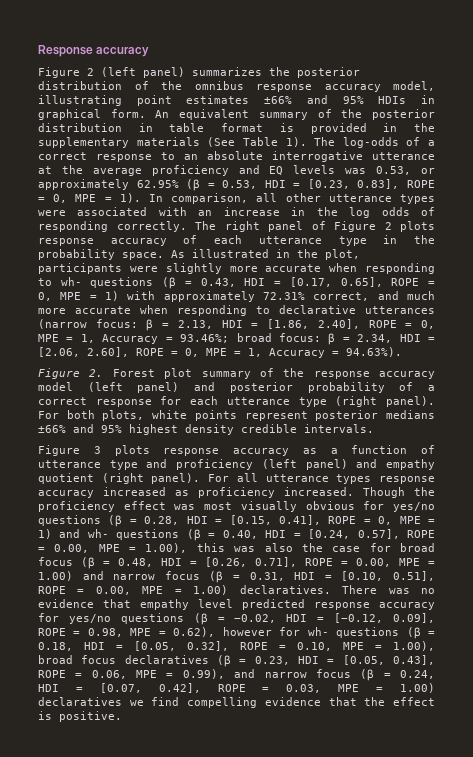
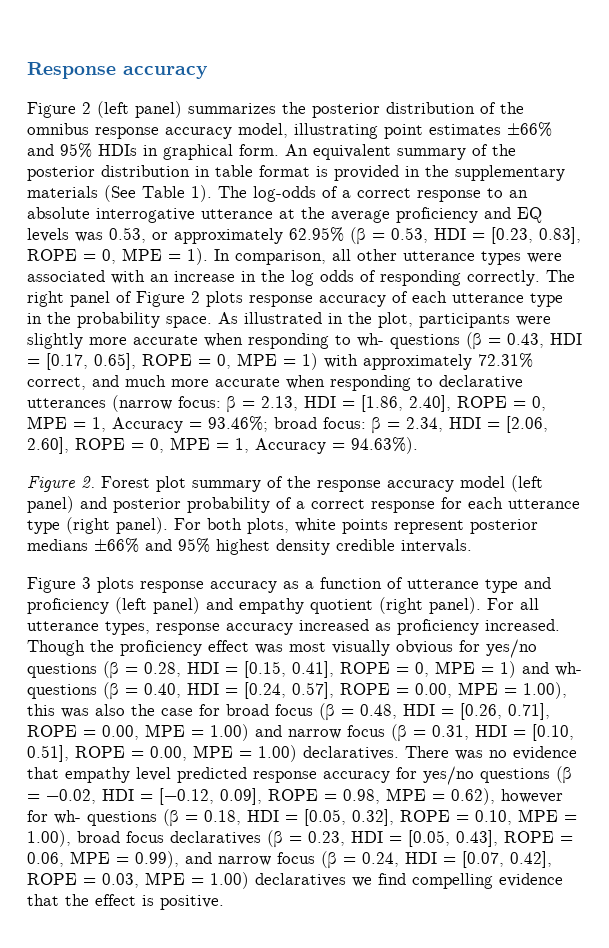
- For all utterance types response accuracy increased as proficiency increased.
+ For all utterance types, response accuracy increased as proficiency increased.

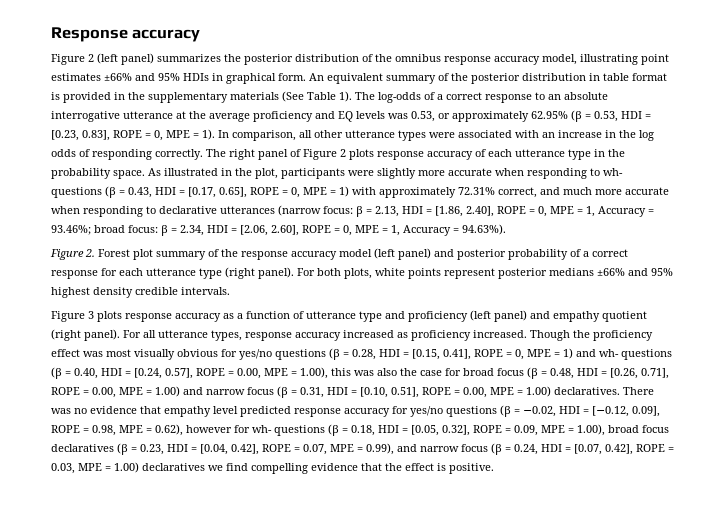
- There was no evidence that empathy level predicted response accuracy for yes/no questions (β = −0.02, HDI = [−0.12, 0.09], ROPE = 0.98, MPE = 0.62), however for wh- questions (β = 0.18, HDI = [0.05, 0.32], ROPE = 0.10, MPE = 1.00), broad focus declaratives (β = 0.23, HDI = [0.05, 0.43], ROPE = 0.06, MPE = 0.99), and narrow focus (β = 0.24, HDI = [0.07, 0.42], ROPE = 0.03, MPE = 1.00) declaratives we find compelling evidence that the effect is positive.
+ There was no evidence that empathy level predicted response accuracy for yes/no questions (β = −0.02, HDI = [−0.12, 0.09], ROPE = 0.98, MPE = 0.62), however for wh- questions (β = 0.18, HDI = [0.05, 0.32], ROPE = 0.09, MPE = 1.00), broad focus declaratives (β = 0.23, HDI = [0.04, 0.42], ROPE = 0.07, MPE = 0.99), and narrow focus (β = 0.24, HDI = [0.07, 0.42], ROPE = 0.03, MPE = 1.00) declaratives we find compelling evidence that the effect is positive.

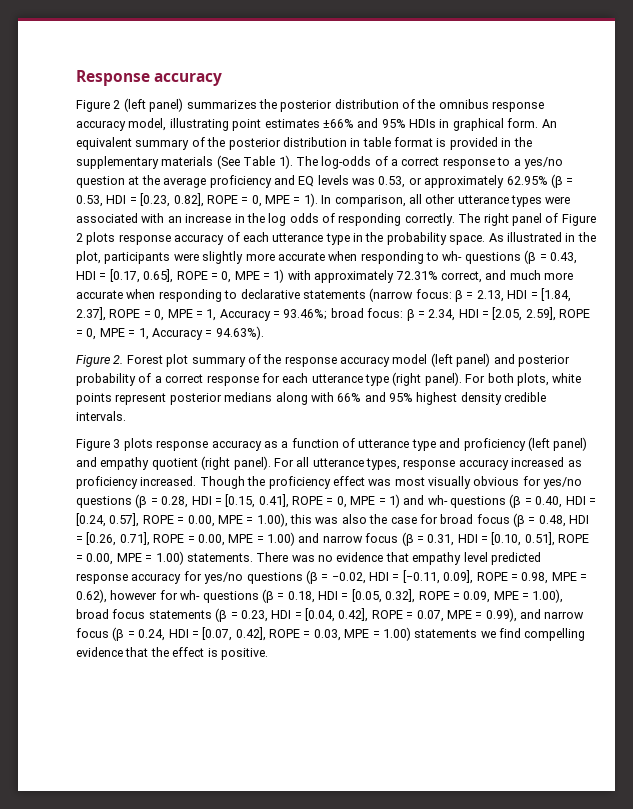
- The log-odds of a correct response to an absolute interrogative utterance at the average proficiency and EQ levels was 0.53, or approximately 62.95% (β = 0.53, HDI = [0.23, 0.83], ROPE = 0, MPE = 1).
+ The log-odds of a correct response to a yes/no question at the average proficiency and EQ levels was 0.53, or approximately 62.95% (β = 0.53, HDI = [0.23, 0.82], ROPE = 0, MPE = 1).
- As illustrated in the plot, participants were slightly more accurate when responding to wh- questions (β = 0.43, HDI = [0.17, 0.65], ROPE = 0, MPE = 1) with approximately 72.31% correct, and much more accurate when responding to declarative utterances (narrow focus:
+ As illustrated in the plot, participants were slightly more accurate when responding to wh- questions (β = 0.43, HDI = [0.17, 0.65], ROPE = 0, MPE = 1) with approximately 72.31% correct, and much more accurate when responding to declarative statements (narrow focus:
- β = 2.13, HDI = [1.86, 2.40], ROPE = 0, MPE = 1, Accuracy = 93.46%;
+ β = 2.13, HDI = [1.84, 2.37], ROPE = 0, MPE = 1, Accuracy = 93.46%;
- β = 2.34, HDI = [2.06, 2.60], ROPE = 0, MPE = 1, Accuracy = 94.63%).
+ β = 2.34, HDI = [2.05, 2.59], ROPE = 0, MPE = 1, Accuracy = 94.63%).
- For both plots, white points represent posterior medians ±66% and 95% highest density credible intervals.
+ For both plots, white points represent posterior medians along with 66% and 95% highest density credible intervals.
- Though the proficiency effect was most visually obvious for yes/no questions (β = 0.28, HDI = [0.15, 0.41], ROPE = 0, MPE = 1) and wh- questions (β = 0.40, HDI = [0.24, 0.57], ROPE = 0.00, MPE = 1.00), this was also the case for broad focus (β = 0.48, HDI = [0.26, 0.71], ROPE = 0.00, MPE = 1.00) and narrow focus (β = 0.31, HDI = [0.10, 0.51], ROPE = 0.00, MPE = 1.00) declaratives.
+ Though the proficiency effect was most visually obvious for yes/no questions (β = 0.28, HDI = [0.15, 0.41], ROPE = 0, MPE = 1) and wh- questions (β = 0.40, HDI = [0.24, 0.57], ROPE = 0.00, MPE = 1.00), this was also the case for broad focus (β = 0.48, HDI = [0.26, 0.71], ROPE = 0.00, MPE = 1.00) and narrow focus (β = 0.31, HDI = [0.10, 0.51], ROPE = 0.00, MPE = 1.00) statements.
- There was no evidence that empathy level predicted response accuracy for yes/no questions (β = −0.02, HDI = [−0.12, 0.09], ROPE = 0.98, MPE = 0.62), however for wh- questions (β = 0.18, HDI = [0.05, 0.32], ROPE = 0.09, MPE = 1.00), broad focus declaratives (β = 0.23, HDI = [0.04, 0.42], ROPE = 0.07, MPE = 0.99), and narrow focus (β = 0.24, HDI = [0.07, 0.42], ROPE = 0.03, MPE = 1.00) declaratives we find compelling evidence that the effect is positive.
+ There was no evidence that empathy level predicted response accuracy for yes/no questions (β = −0.02, HDI = [−0.11, 0.09], ROPE = 0.98, MPE = 0.62), however for wh- questions (β = 0.18, HDI = [0.05, 0.32], ROPE = 0.09, MPE = 1.00), broad focus statements (β = 0.23, HDI = [0.04, 0.42], ROPE = 0.07, MPE = 0.99), and narrow focus (β = 0.24, HDI = [0.07, 0.42], ROPE = 0.03, MPE = 1.00) statements we find compelling evidence that the effect is positive.

